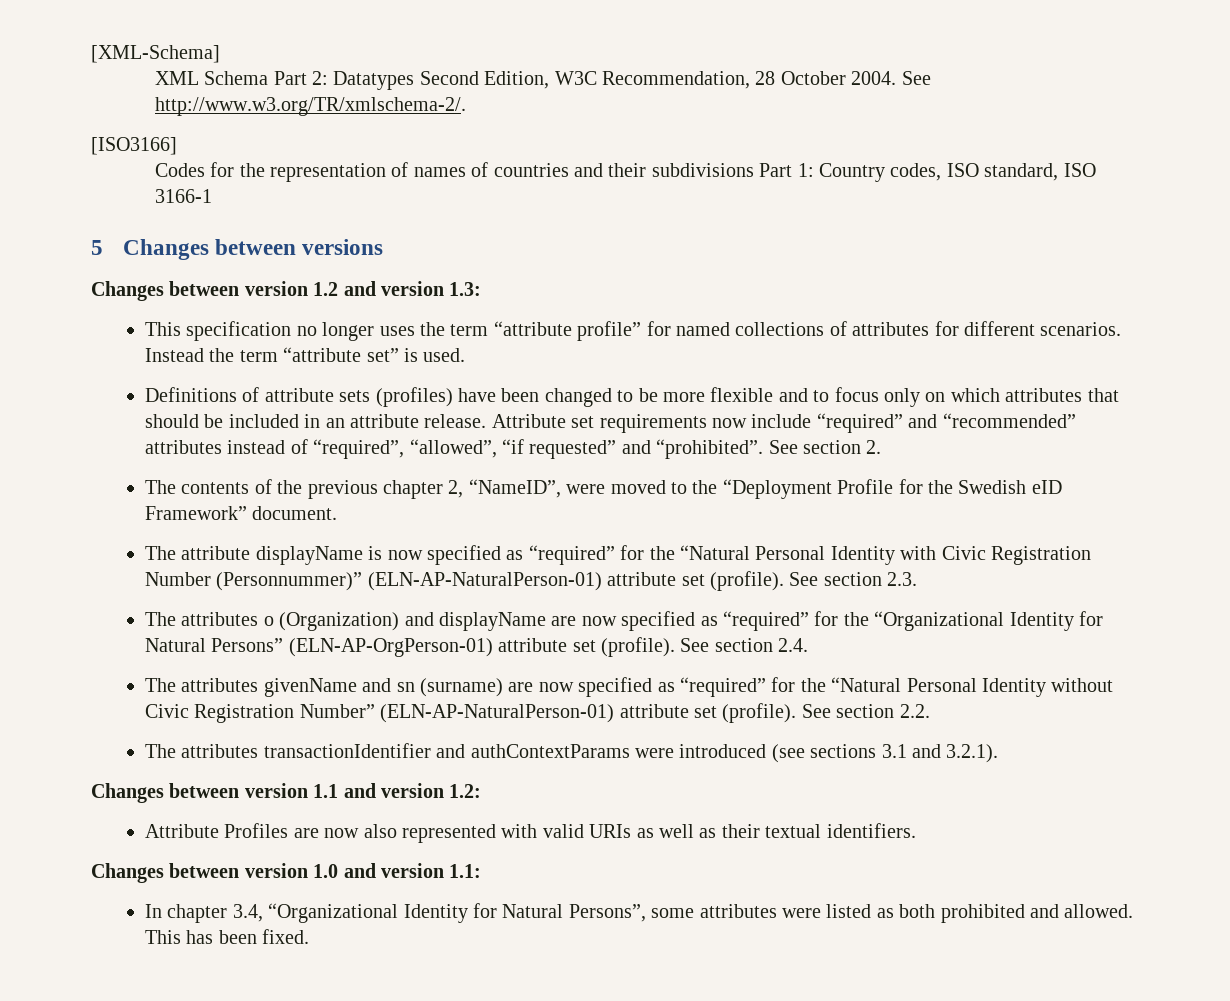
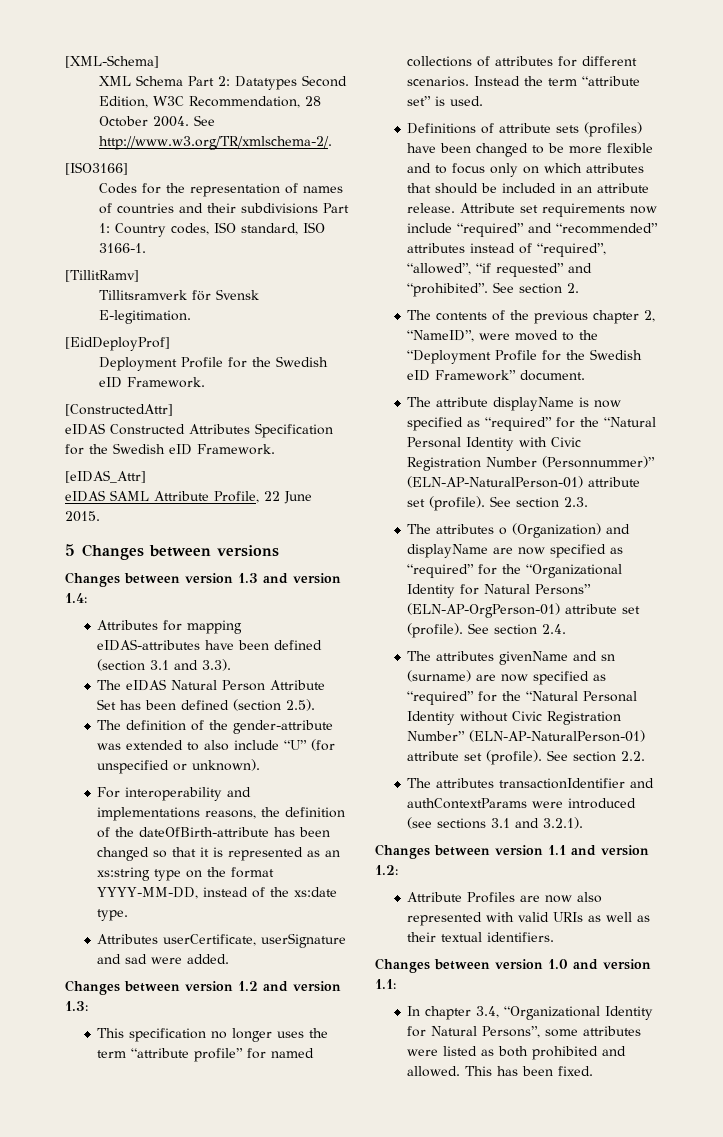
- Codes for the representation of names of countries and their subdivisions Part 1: Country codes, ISO standard, ISO 3166-1
+ Codes for the representation of names of countries and their subdivisions Part 1: Country codes, ISO standard, ISO 3166-1.
+ [TillitRamv]
+ Tillitsramverk för Svensk E-legitimation.
+ [EidDeployProf]
+ Deployment Profile for the Swedish eID Framework.
+ [ConstructedAttr]
+ eIDAS Constructed Attributes Specification for the Swedish eID Framework.
+ [eIDAS_Attr]
+ eIDAS SAML Attribute Profile, 22 June 2015.
  5 Changes between versions
+ Changes between version 1.3 and version 1.4:
+ Attributes for mapping eIDAS-attributes have been defined (section 3.1 and 3.3).
+ The eIDAS Natural Person Attribute Set has been defined (section 2.5).
+ The definition of the gender-attribute was extended to also include “U” (for unspecified or unknown).
+ For interoperability and implementations reasons, the definition of the dateOfBirth-attribute has been changed so that it is represented as an xs:string type on the format YYYY-MM-DD, instead of the xs:date type.
+ Attributes userCertificate, userSignature and sad were added.

